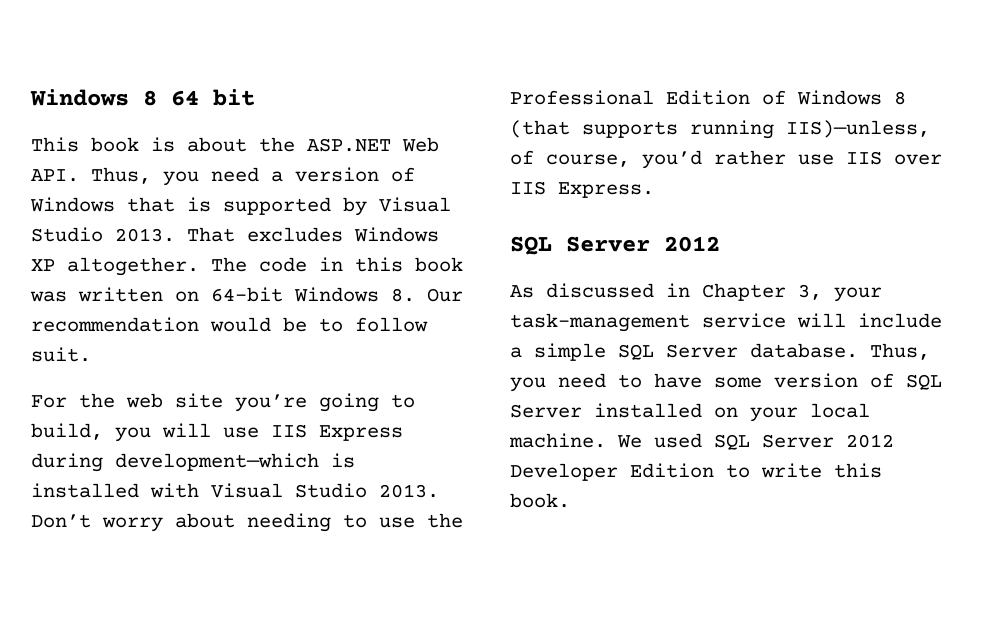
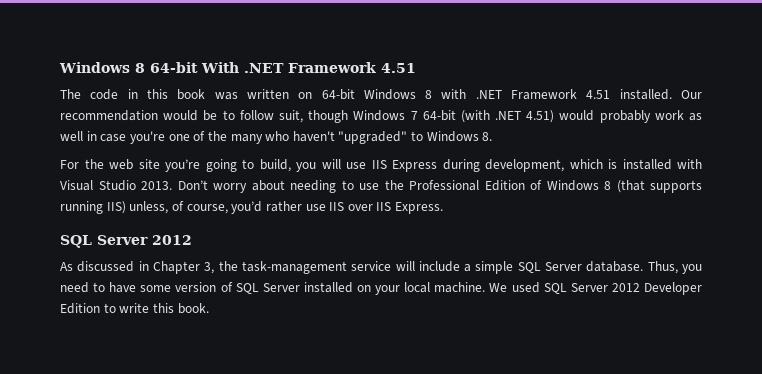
- Windows 8 64 bit
- This book is about the ASP.NET Web API. Thus, you need a version of Windows that is supported by Visual Studio 2013. That excludes Windows XP altogether. The code in this book was written on 64-bit Windows 8. Our recommendation would be to follow suit.
+ Windows 8 64-bit With .NET Framework 4.51
+ The code in this book was written on 64-bit Windows 8 with .NET Framework 4.51 installed. Our recommendation would be to follow suit, though Windows 7 64-bit (with .NET 4.51) would probably work as well in case you're one of the many who haven't "upgraded" to Windows 8.
- For the web site you’re going to build, you will use IIS Express during development—which is installed with Visual Studio 2013.
+ For the web site you’re going to build, you will use IIS Express during development, which is installed with Visual Studio 2013.
- Don’t worry about needing to use the Professional Edition of Windows 8 (that supports running IIS)—unless, of course, you’d rather use IIS over IIS Express.
+ Don’t worry about needing to use the Professional Edition of Windows 8 (that supports running IIS) unless, of course, you’d rather use IIS over IIS Express.
- As discussed in Chapter 3, your task-management service will include a simple SQL Server database.
+ As discussed in Chapter 3, the task-management service will include a simple SQL Server database.

